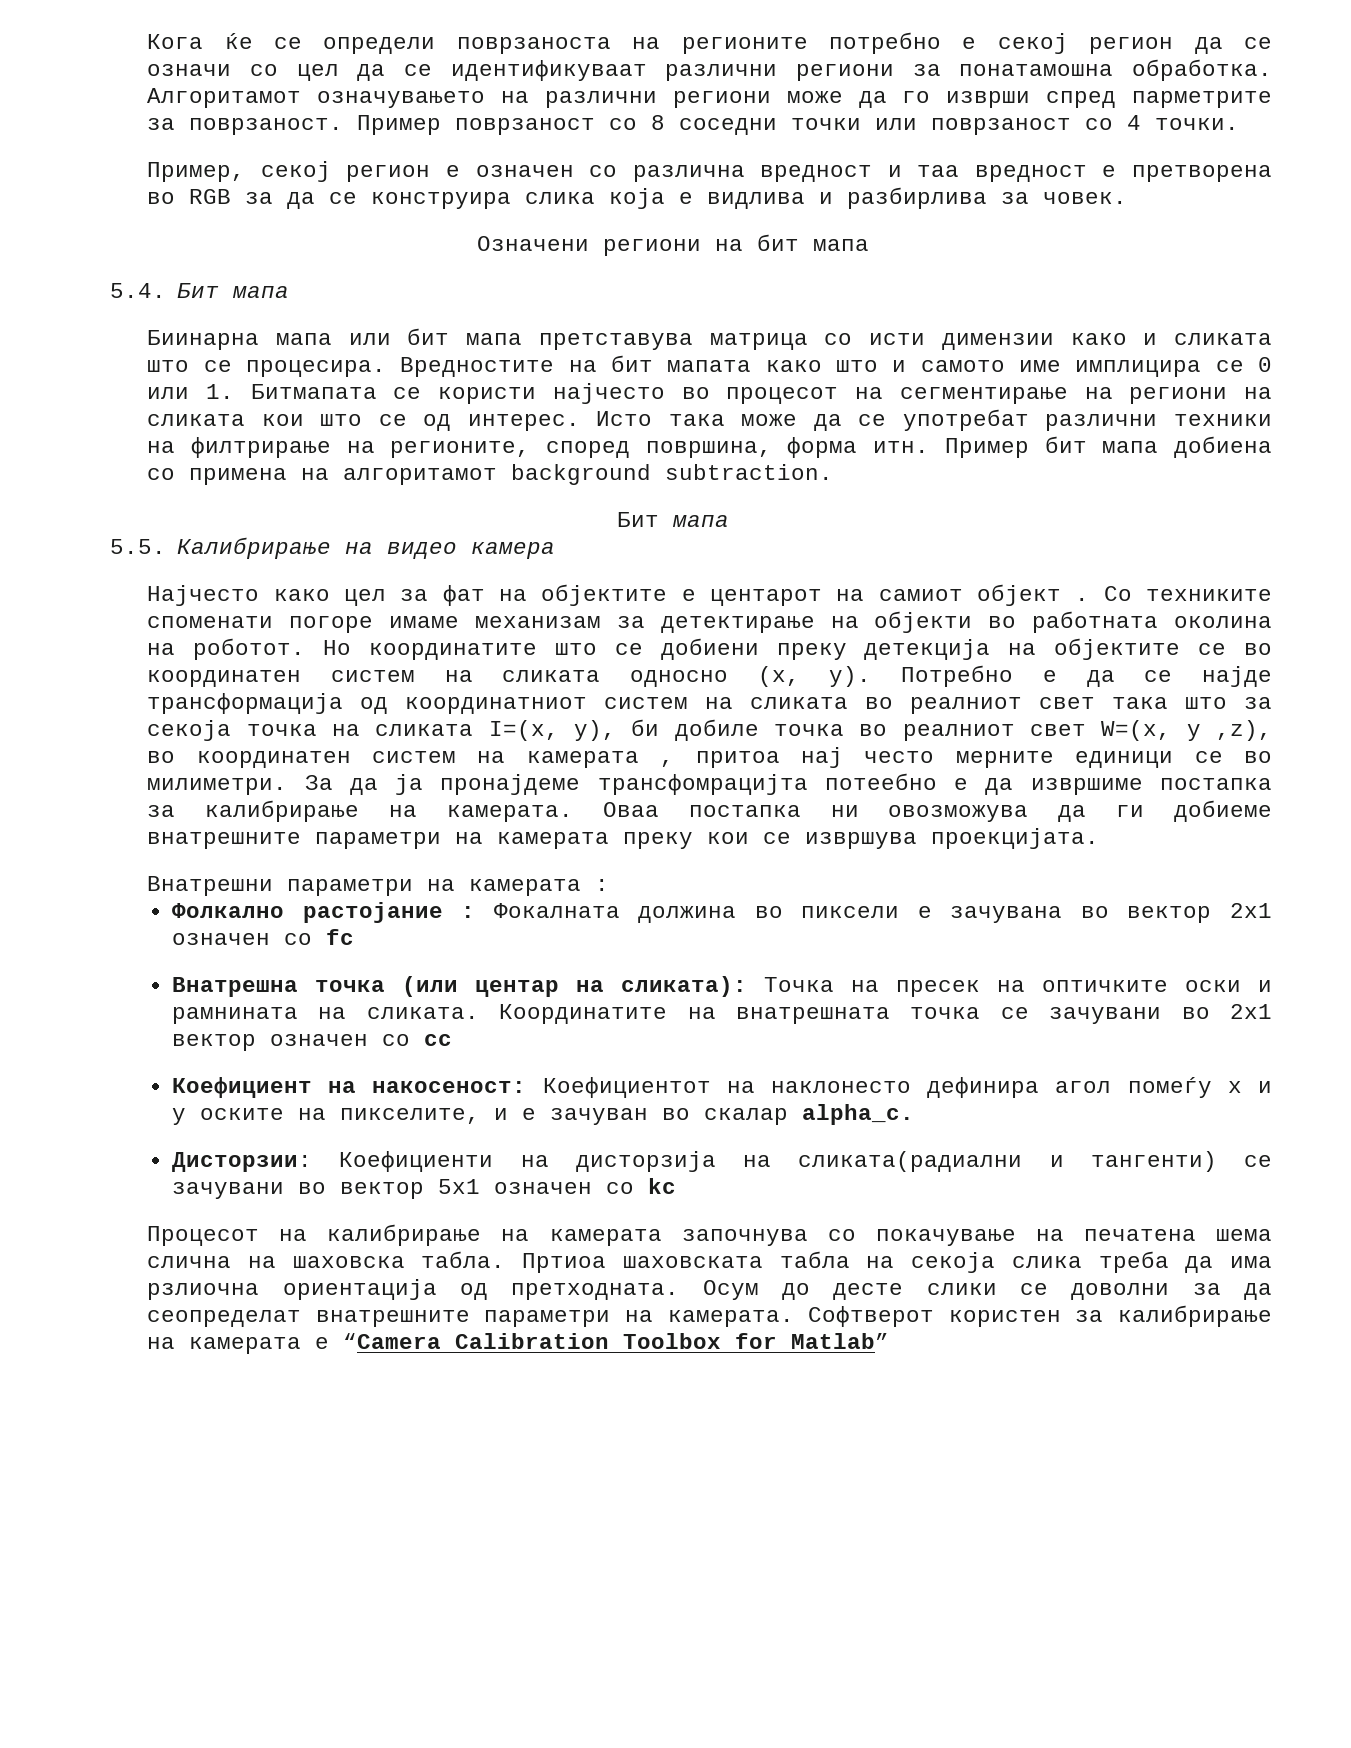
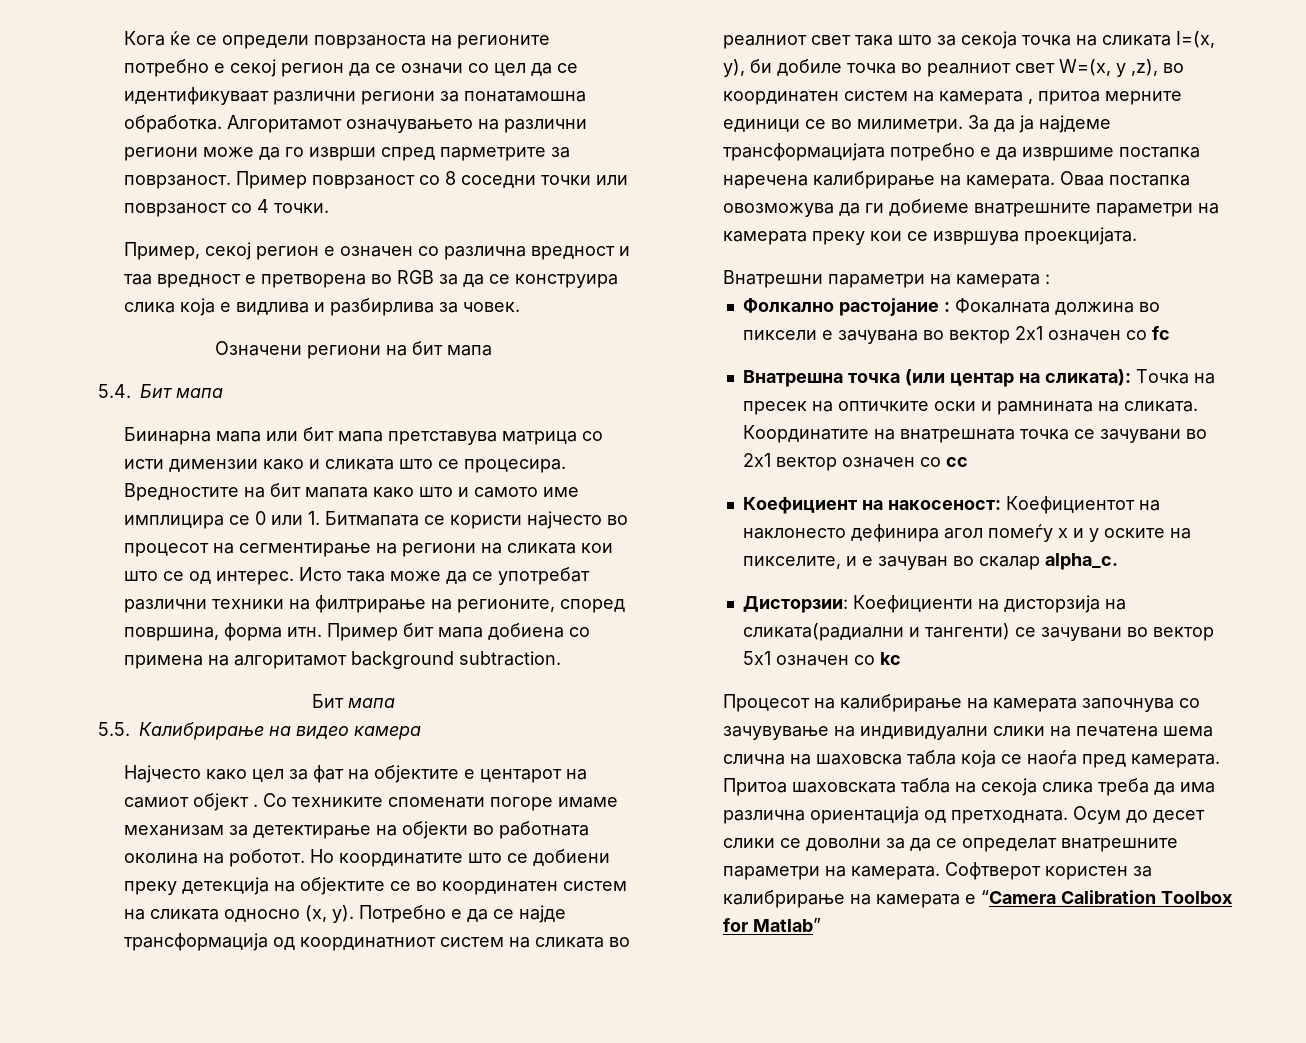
- Потребно е да се најде трансформација од координатниот систем на сликата во реалниот свет така што за секоја точка на сликата I=(x, y), би добиле точка во реалниот свет W=(x, y ,z), во координатен систем на камерата , притоа нај често мерните единици се во милиметри.
+ Потребно е да се најде трансформација од координатниот систем на сликата во реалниот свет така што за секоја точка на сликата I=(x, y), би добиле точка во реалниот свет W=(x, y ,z), во координатен систем на камерата , притоа мерните единици се во милиметри.
- За да ја пронајдеме трансфомрацијта потеебно е да извршиме постапка за калибрирање на камерата.
+ За да ја најдеме трансформацијата потребно е да извршиме постапка наречена калибрирање на камерата.
- Оваа постапка ни овозможува да ги добиеме внатрешните параметри на камерата преку кои се извршува проекцијата.
+ Оваа постапка овозможува да ги добиеме внатрешните параметри на камерата преку кои се извршува проекцијата.
- Процесот на калибрирање на камерата започнува со покачување на печатена шема слична на шаховска табла. Пртиоа шаховската табла на секоја слика треба да има рзлиочна ориентација од претходната.
+ Процесот на калибрирање на камерата започнува со зачувување на индивидуални слики на печатена шема слична на шаховска табла која се наоѓа пред камерата. Притоа шаховската табла на секоја слика треба да има различна ориентација од претходната.
- Осум до десте слики се доволни за да сеопределат внатрешните параметри на камерата.
+ Осум до десет слики се доволни за да се определат внатрешните параметри на камерата.

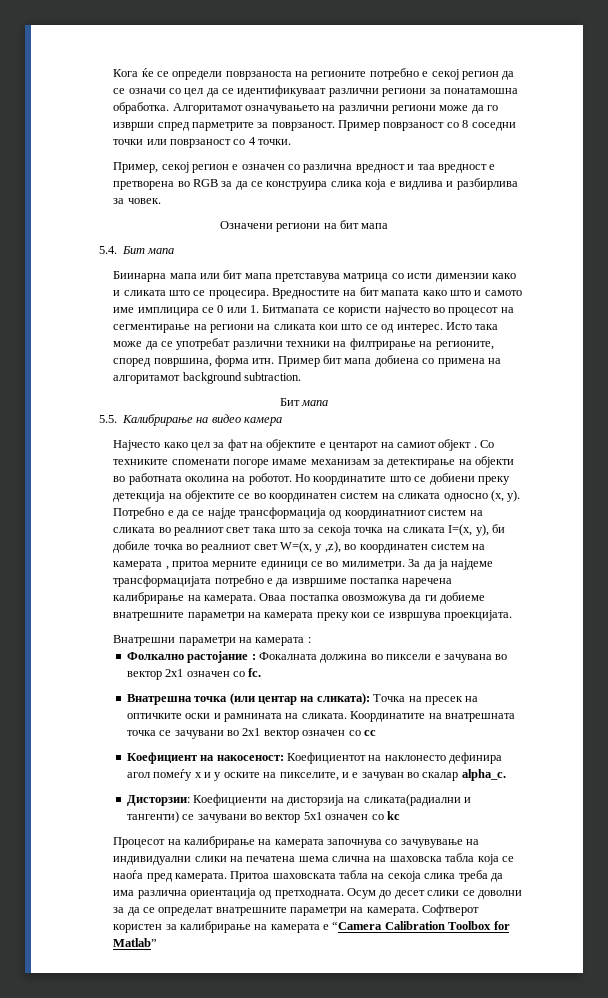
- Фолкално растојание : Фокалната должина во пиксели е зачувана во вектор 2х1 означен со fc
+ Фолкално растојание : Фокалната должина во пиксели е зачувана во вектор 2х1 означен со fc.

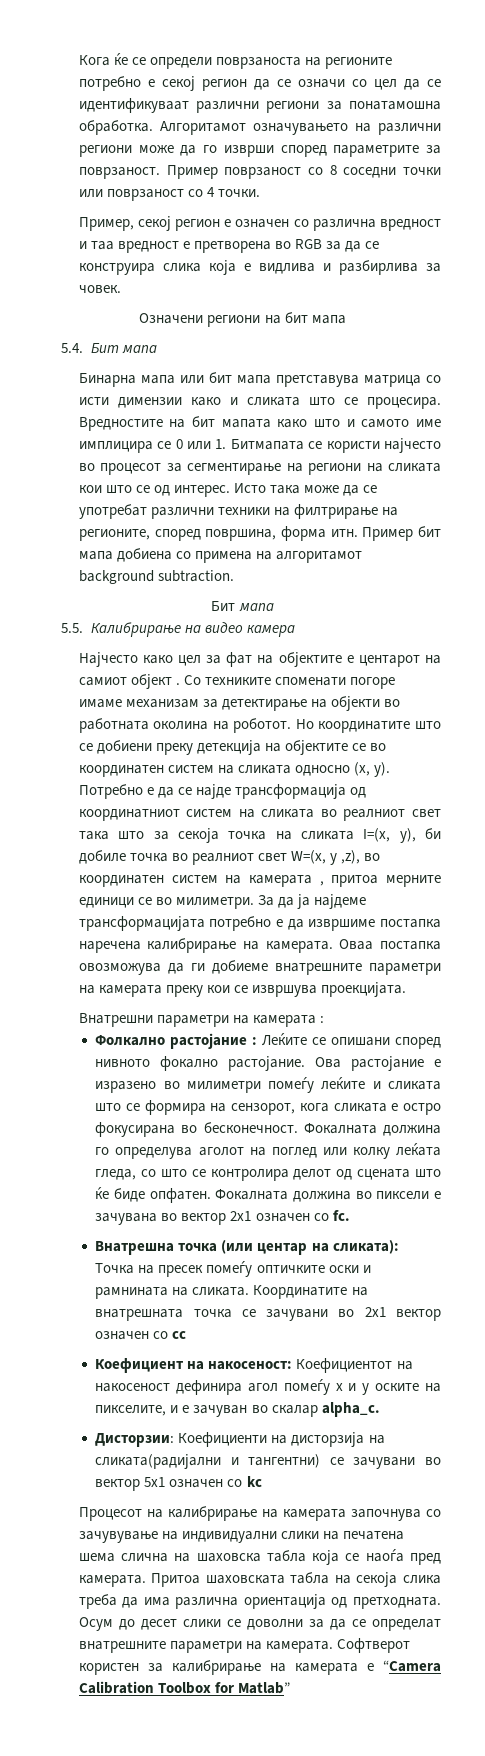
- Алгоритамот означувањето на различни региони може да го изврши спред парметрите за поврзаност.
+ Алгоритамот означувањето на различни региони може да го изврши според параметрите за поврзаност.
- Биинарна мапа или бит мапа претставува матрица со исти димензии како и сликата што се процесира.
+ Бинарна мапа или бит мапа претставува матрица со исти димензии како и сликата што се процесира.
- Вредностите на бит мапата како што и самото име имплицира се 0 или 1. Битмапата се користи најчесто во процесот на сегментирање на региони на сликата кои што се од интерес.
+ Вредностите на бит мапата како што и самото име имплицира се 0 или 1. Битмапата се користи најчесто во процесот за сегментирање на региони на сликата кои што се од интерес.
- Фолкално растојание : Фокалната должина во пиксели е зачувана во вектор 2х1 означен со fc.
+ Фолкално растојание : Леќите се опишани според нивното фокално растојание. Ова растојание е изразено во милиметри помеѓу леќите и сликата што се формира на сензорот, кога сликата е остро фокусирана во бесконечност. Фокалната должина го определува аголот на поглед или колку леќата гледа, со што се контролира делот од сцената што ќе биде опфатен. Фокалната должина во пиксели е зачувана во вектор 2х1 означен со fc.
- Внатрешна точка (или центар на сликата): Точка на пресек на оптичките оски и рамнината на сликата.
+ Внатрешна точка (или центар на сликата): Точка на пресек помеѓу оптичките оски и рамнината на сликата.
- Коефициент на накосеност: Коефициентот на наклонесто дефинира агол помеѓу x и y оските на пикселите, и е зачуван во скалар alpha_c.
+ Коефициент на накосеност: Коефициентот на накосеност дефинира агол помеѓу x и y оските на пикселите, и е зачуван во скалар alpha_c.
- Дисторзии: Коефициенти на дисторзија на сликата(радиални и тангенти) се зачувани во вектор 5х1 означен со kc
+ Дисторзии: Коефициенти на дисторзија на сликата(радијални и тангентни) се зачувани во вектор 5х1 означен со kc

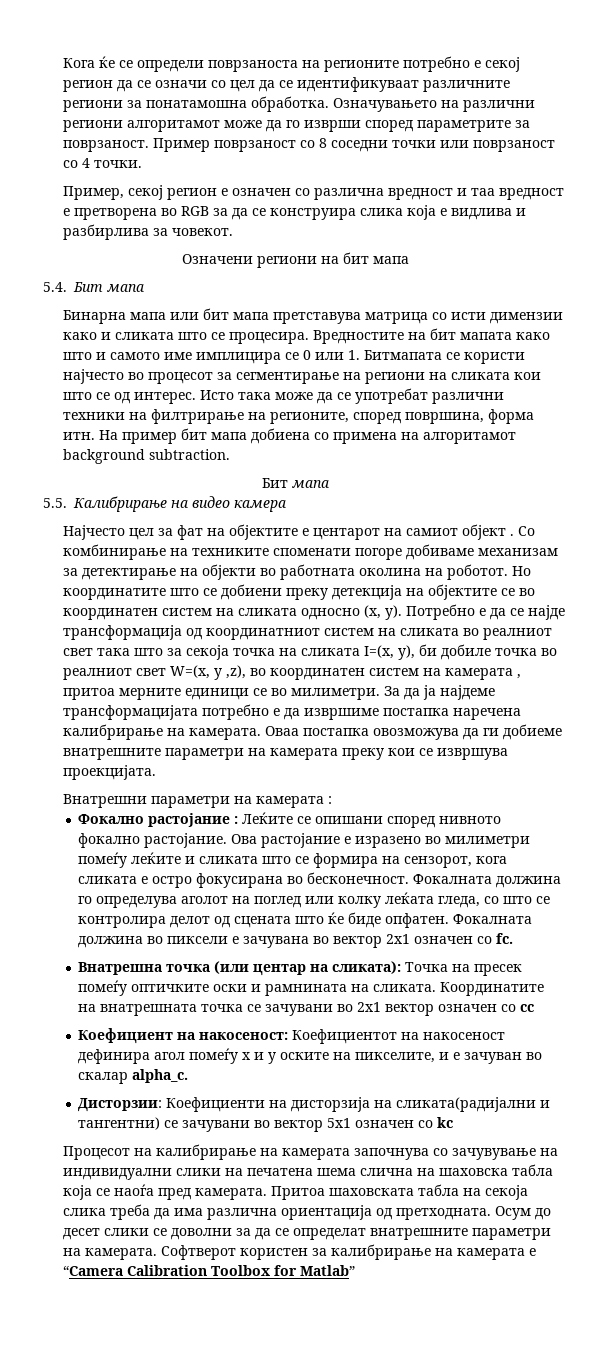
- Кога ќе се определи поврзаноста на регионите потребно е секој регион да се означи со цел да се идентификуваат различни региони за понатамошна обработка.
+ Кога ќе се определи поврзаноста на регионите потребно е секој регион да се означи со цел да се идентификуваат различните региони за понатамошна обработка.
- Алгоритамот означувањето на различни региони може да го изврши според параметрите за поврзаност.
+ Означувањето на различни региони алгоритамот може да го изврши според параметрите за поврзаност.
- Пример, секој регион е означен со различна вредност и таа вредност е претворена во RGB за да се конструира слика која е видлива и разбирлива за човек.
+ Пример, секој регион е означен со различна вредност и таа вредност е претворена во RGB за да се конструира слика која е видлива и разбирлива за човекот.
- Пример бит мапа добиена со примена на алгоритамот background subtraction.
+ На пример бит мапа добиена со примена на алгоритамот background subtraction.
- Најчесто како цел за фат на објектите е центарот на самиот објект .
+ Најчесто цел за фат на објектите е центарот на самиот објект .
- Со техниките споменати погоре имаме механизам за детектирање на објекти во работната околина на роботот.
+ Со комбинирање на техниките споменати погоре добиваме механизам за детектирање на објекти во работната околина на роботот.
- Фолкално растојание : Леќите се опишани според нивното фокално растојание.
+ Фокално растојание : Леќите се опишани според нивното фокално растојание.

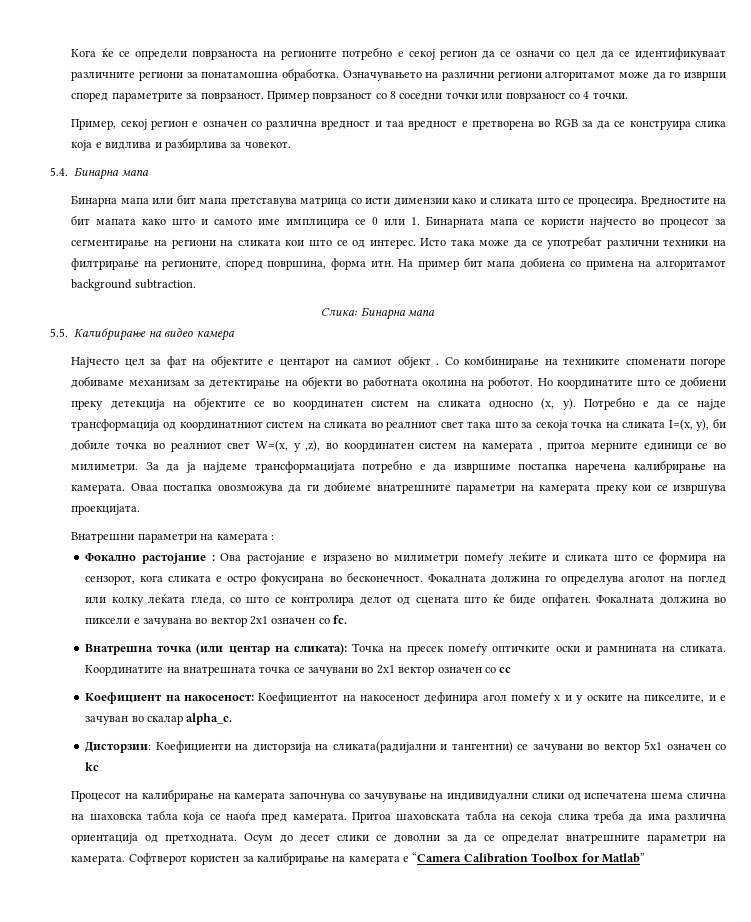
- Означени региони на бит мапа
- 5.4. Бит мапа
+ 5.4. Бинарна мапа
- Вредностите на бит мапата како што и самото име имплицира се 0 или 1. Битмапата се користи најчесто во процесот за сегментирање на региони на сликата кои што се од интерес.
+ Вредностите на бит мапата како што и самото име имплицира се 0 или 1. Бинарната мапа се користи најчесто во процесот за сегментирање на региони на сликата кои што се од интерес.
  На пример бит мапа добиена со примена на алгоритамот background subtraction.
- Бит мапа
+ Слика: Бинарна мапа
- Фокално растојание : Леќите се опишани според нивното фокално растојание. Ова растојание е изразено во милиметри помеѓу леќите и сликата што се формира на сензорот, кога сликата е остро фокусирана во бесконечност.
+ Фокално растојание : Ова растојание е изразено во милиметри помеѓу леќите и сликата што се формира на сензорот, кога сликата е остро фокусирана во бесконечност.
- Процесот на калибрирање на камерата започнува со зачувување на индивидуални слики на печатена шема слична на шаховска табла која се наоѓа пред камерата.
+ Процесот на калибрирање на камерата започнува со зачувување на индивидуални слики од испечатена шема слична на шаховска табла која се наоѓа пред камерата.

